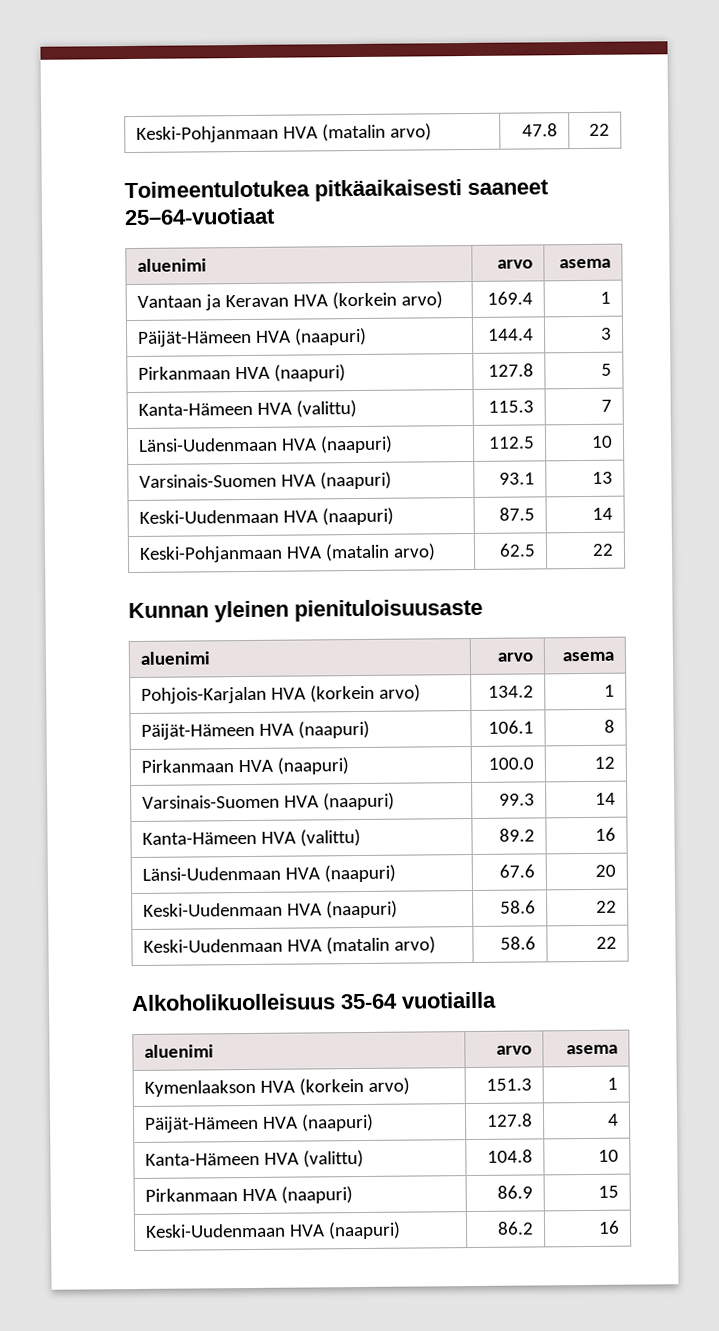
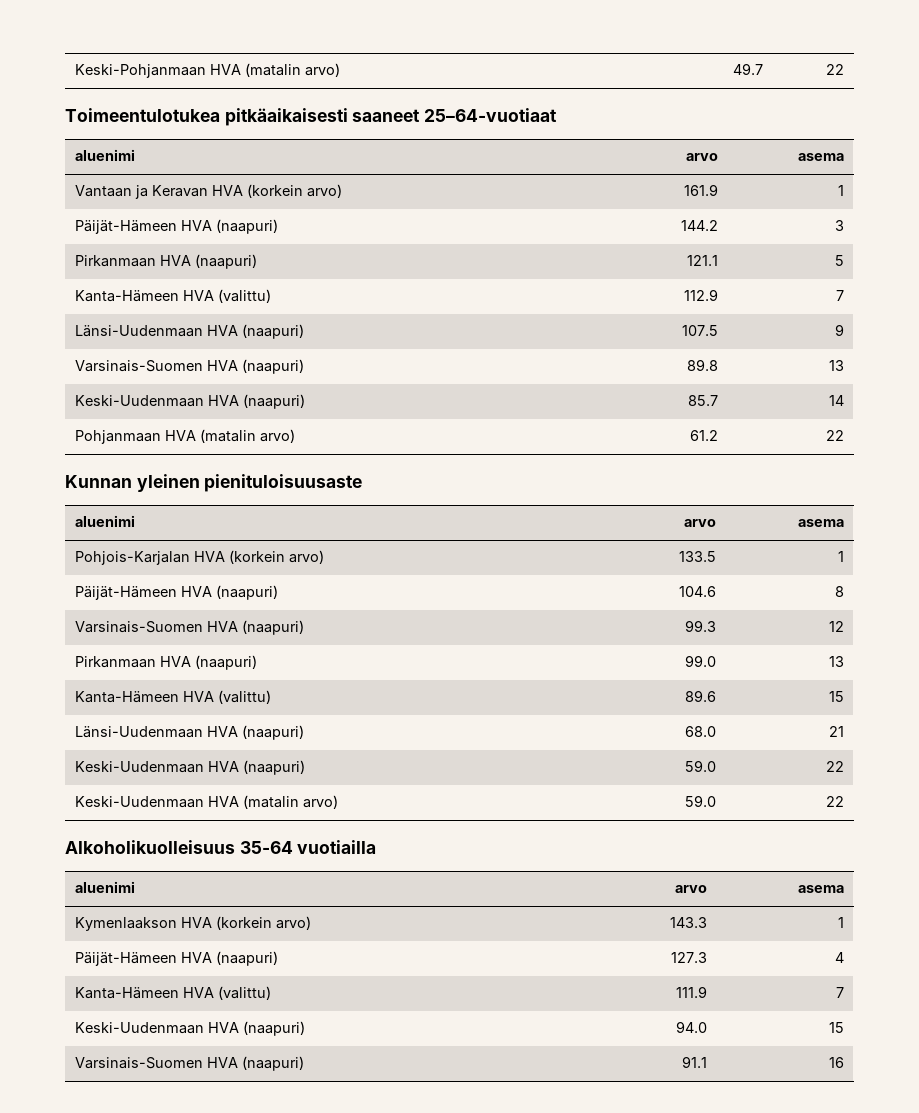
- Keski-Pohjanmaan HVA (matalin arvo) | 47.8 | 22
+ Keski-Pohjanmaan HVA (matalin arvo) | 49.7 | 22
- Vantaan ja Keravan HVA (korkein arvo) | 169.4 | 1
- Päijät-Hämeen HVA (naapuri) | 144.4 | 3
+ Vantaan ja Keravan HVA (korkein arvo) | 161.9 | 1
+ Päijät-Hämeen HVA (naapuri) | 144.2 | 3
- Pirkanmaan HVA (naapuri) | 127.8 | 5
+ Pirkanmaan HVA (naapuri) | 121.1 | 5
- Kanta-Hämeen HVA (valittu) | 115.3 | 7
+ Kanta-Hämeen HVA (valittu) | 112.9 | 7
- Länsi-Uudenmaan HVA (naapuri) | 112.5 | 10
- Varsinais-Suomen HVA (naapuri) | 93.1 | 13
+ Länsi-Uudenmaan HVA (naapuri) | 107.5 | 9
+ Varsinais-Suomen HVA (naapuri) | 89.8 | 13
- Keski-Uudenmaan HVA (naapuri) | 87.5 | 14
- Keski-Pohjanmaan HVA (matalin arvo) | 62.5 | 22
+ Keski-Uudenmaan HVA (naapuri) | 85.7 | 14
+ Pohjanmaan HVA (matalin arvo) | 61.2 | 22
- Pohjois-Karjalan HVA (korkein arvo) | 134.2 | 1
- Päijät-Hämeen HVA (naapuri) | 106.1 | 8
+ Pohjois-Karjalan HVA (korkein arvo) | 133.5 | 1
+ Päijät-Hämeen HVA (naapuri) | 104.6 | 8
- Pirkanmaan HVA (naapuri) | 100.0 | 12
- Varsinais-Suomen HVA (naapuri) | 99.3 | 14
- Kanta-Hämeen HVA (valittu) | 89.2 | 16
- Länsi-Uudenmaan HVA (naapuri) | 67.6 | 20
- Keski-Uudenmaan HVA (naapuri) | 58.6 | 22
+ Varsinais-Suomen HVA (naapuri) | 99.3 | 12
+ Pirkanmaan HVA (naapuri) | 99.0 | 13
+ Kanta-Hämeen HVA (valittu) | 89.6 | 15
+ Länsi-Uudenmaan HVA (naapuri) | 68.0 | 21
+ Keski-Uudenmaan HVA (naapuri) | 59.0 | 22
- Keski-Uudenmaan HVA (matalin arvo) | 58.6 | 22
+ Keski-Uudenmaan HVA (matalin arvo) | 59.0 | 22
- Kymenlaakson HVA (korkein arvo) | 151.3 | 1
- Päijät-Hämeen HVA (naapuri) | 127.8 | 4
+ Kymenlaakson HVA (korkein arvo) | 143.3 | 1
+ Päijät-Hämeen HVA (naapuri) | 127.3 | 4
- Kanta-Hämeen HVA (valittu) | 104.8 | 10
- Pirkanmaan HVA (naapuri) | 86.9 | 15
- Keski-Uudenmaan HVA (naapuri) | 86.2 | 16
+ Kanta-Hämeen HVA (valittu) | 111.9 | 7
+ Keski-Uudenmaan HVA (naapuri) | 94.0 | 15
+ Varsinais-Suomen HVA (naapuri) | 91.1 | 16

